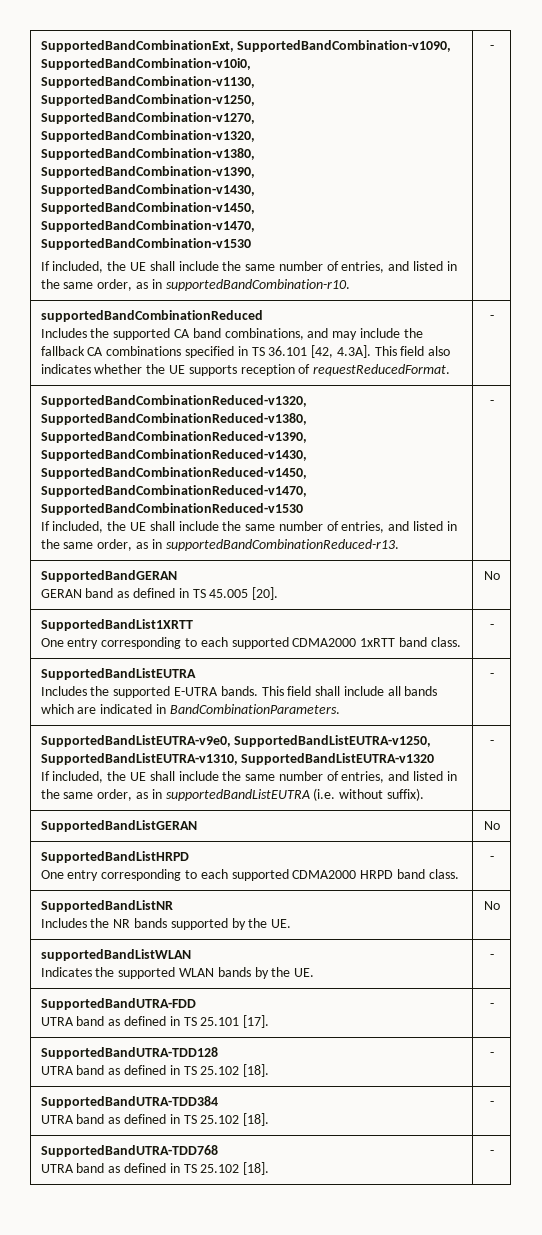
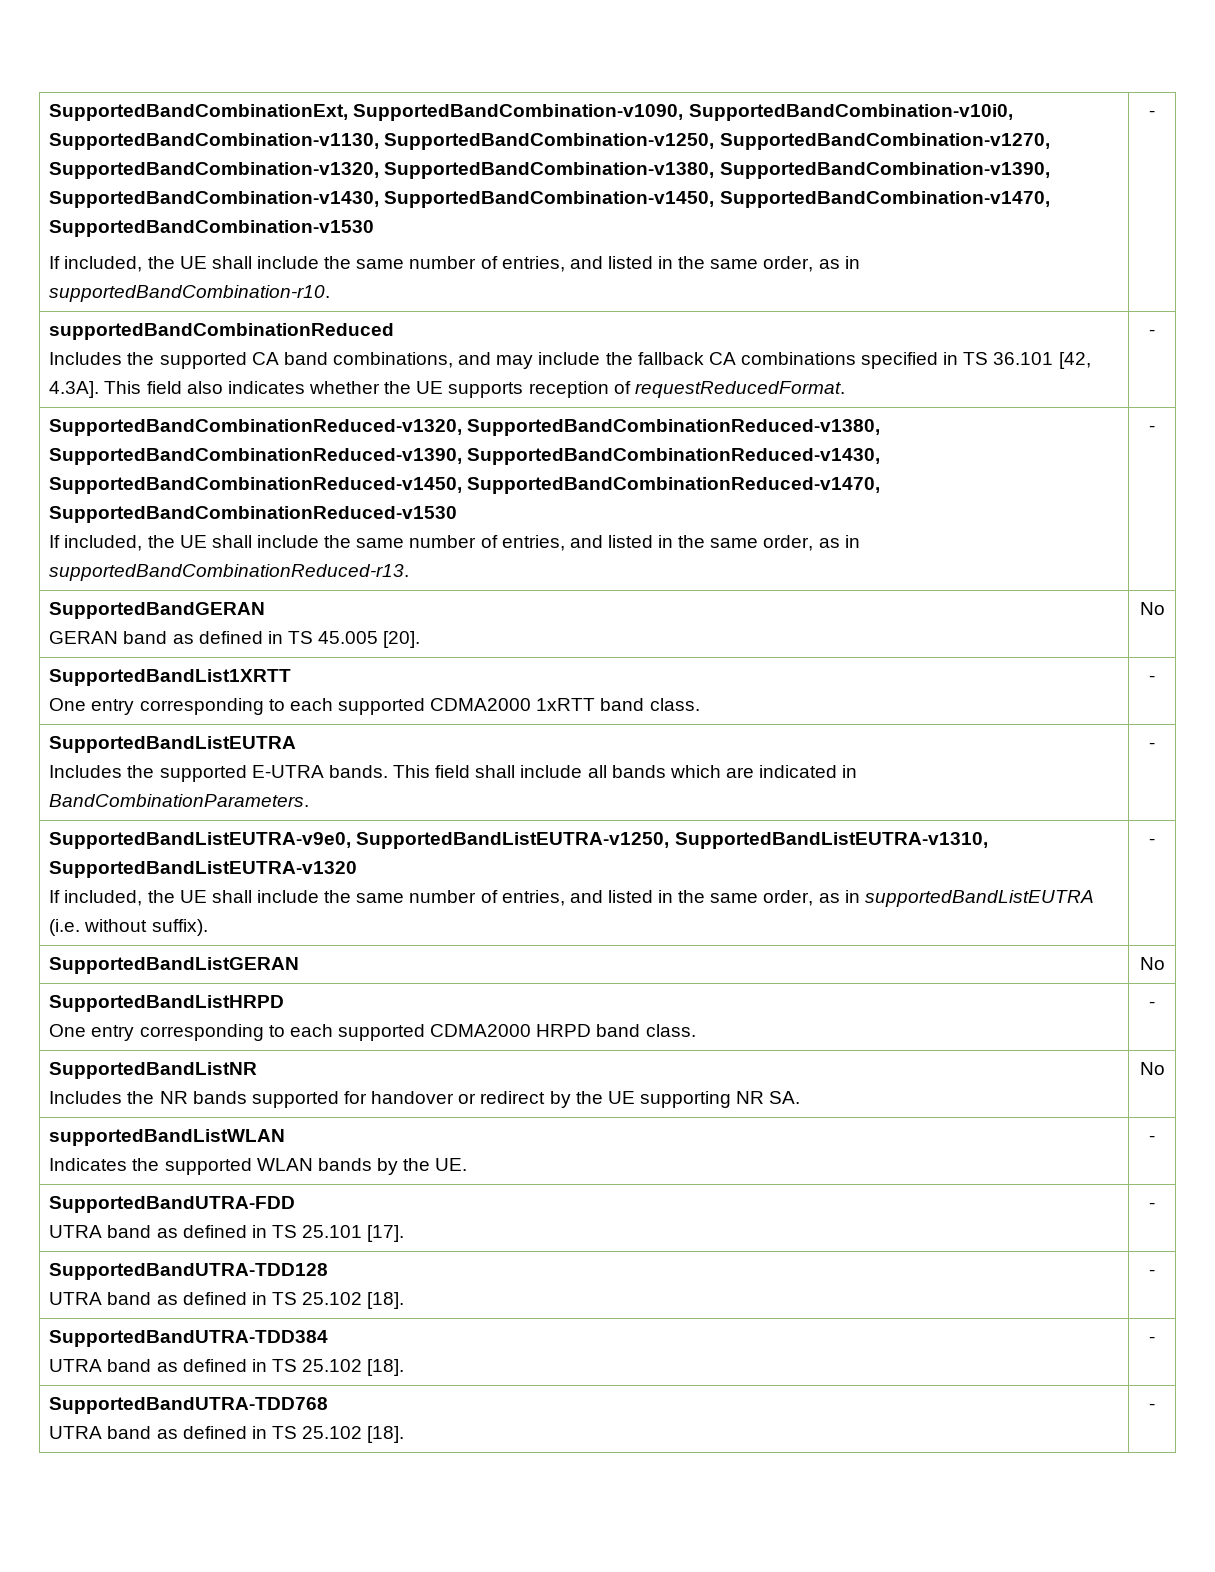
  SupportedBandListNR
- Includes the NR bands supported by the UE. | No
+ Includes the NR bands supported for handover or redirect by the UE supporting NR SA. | No

